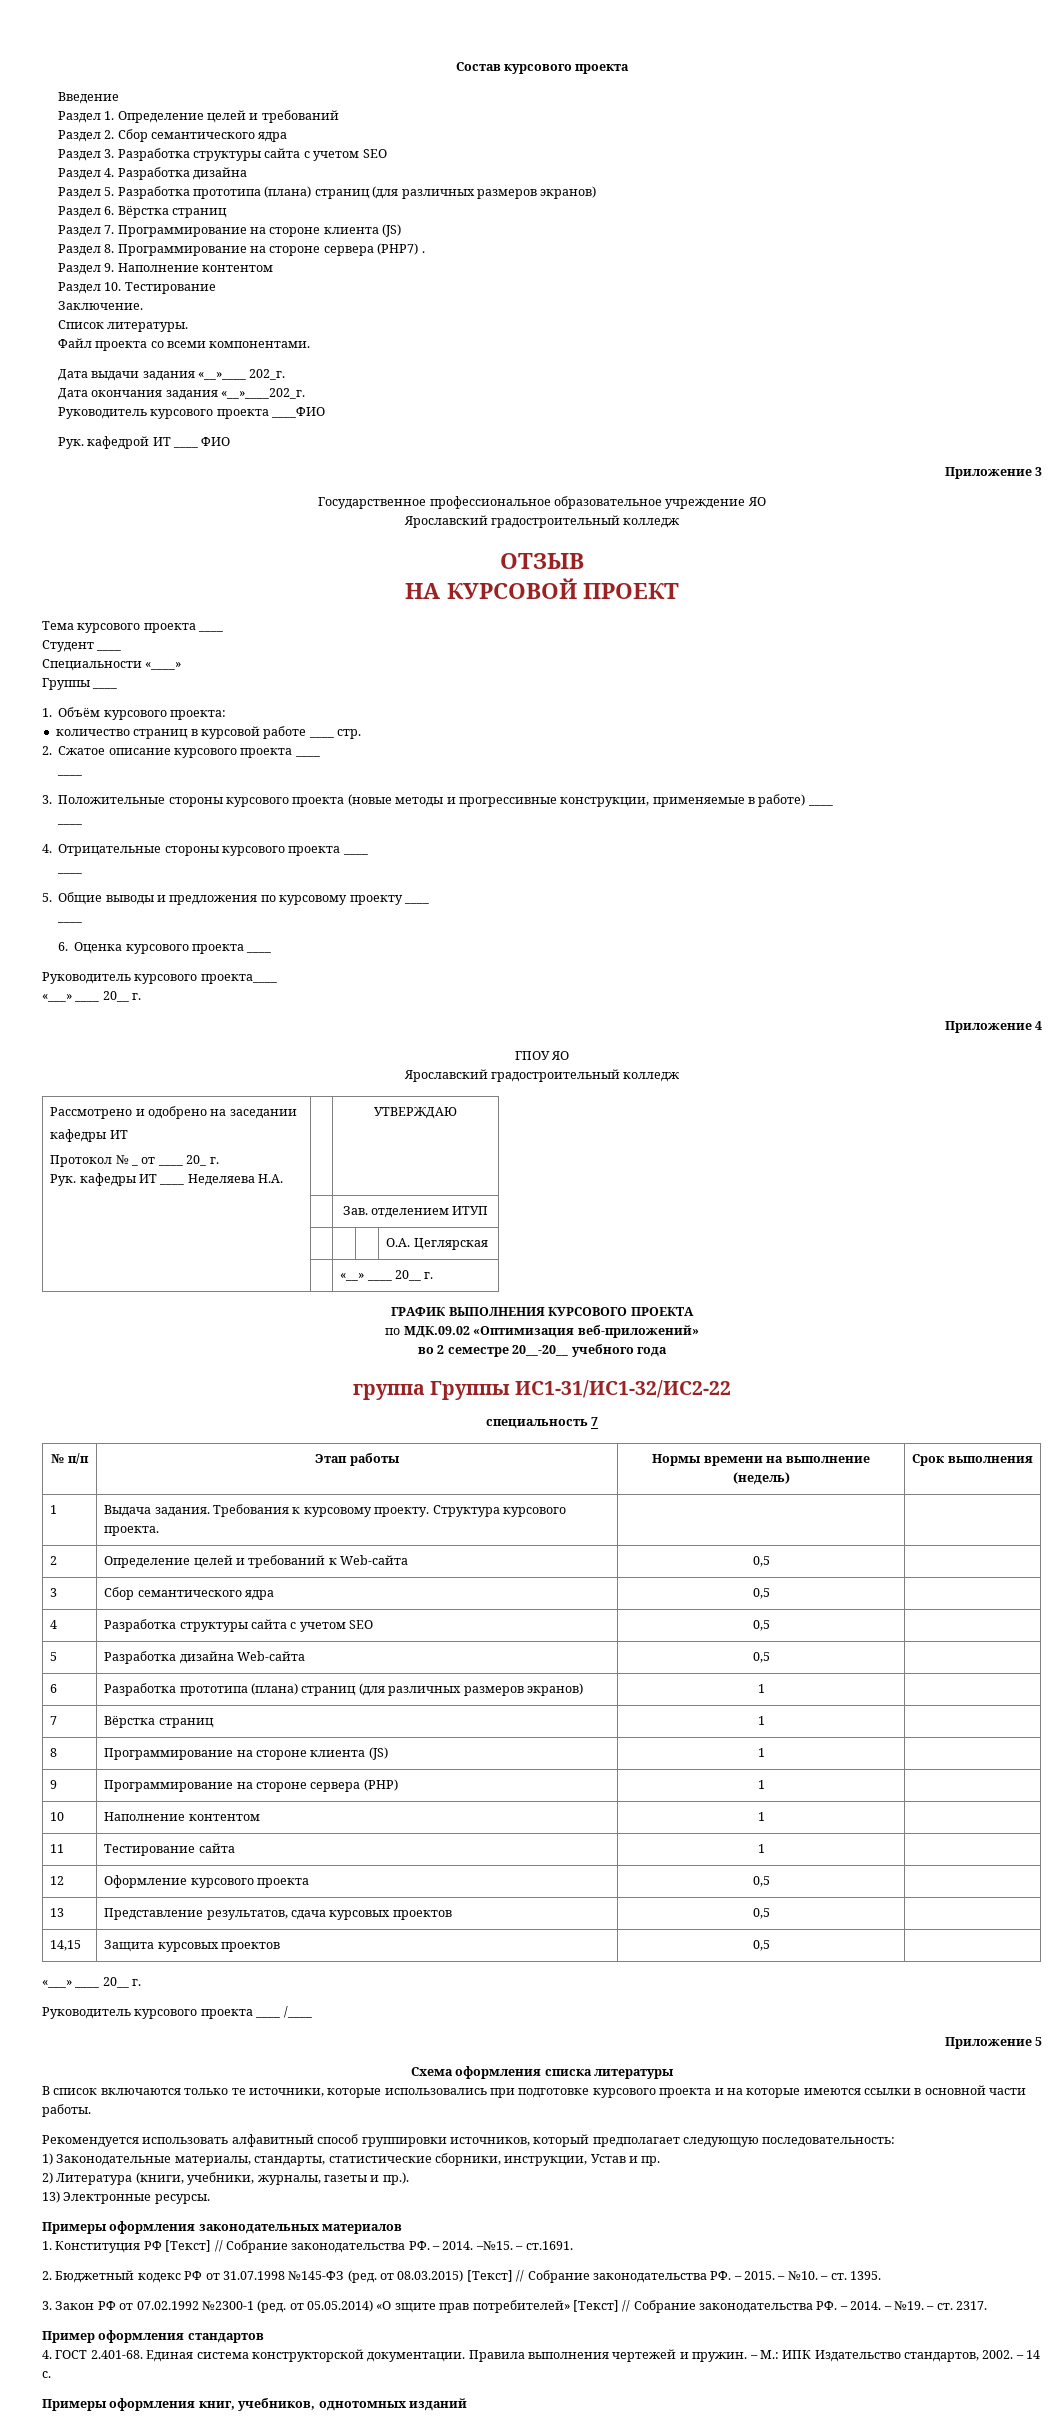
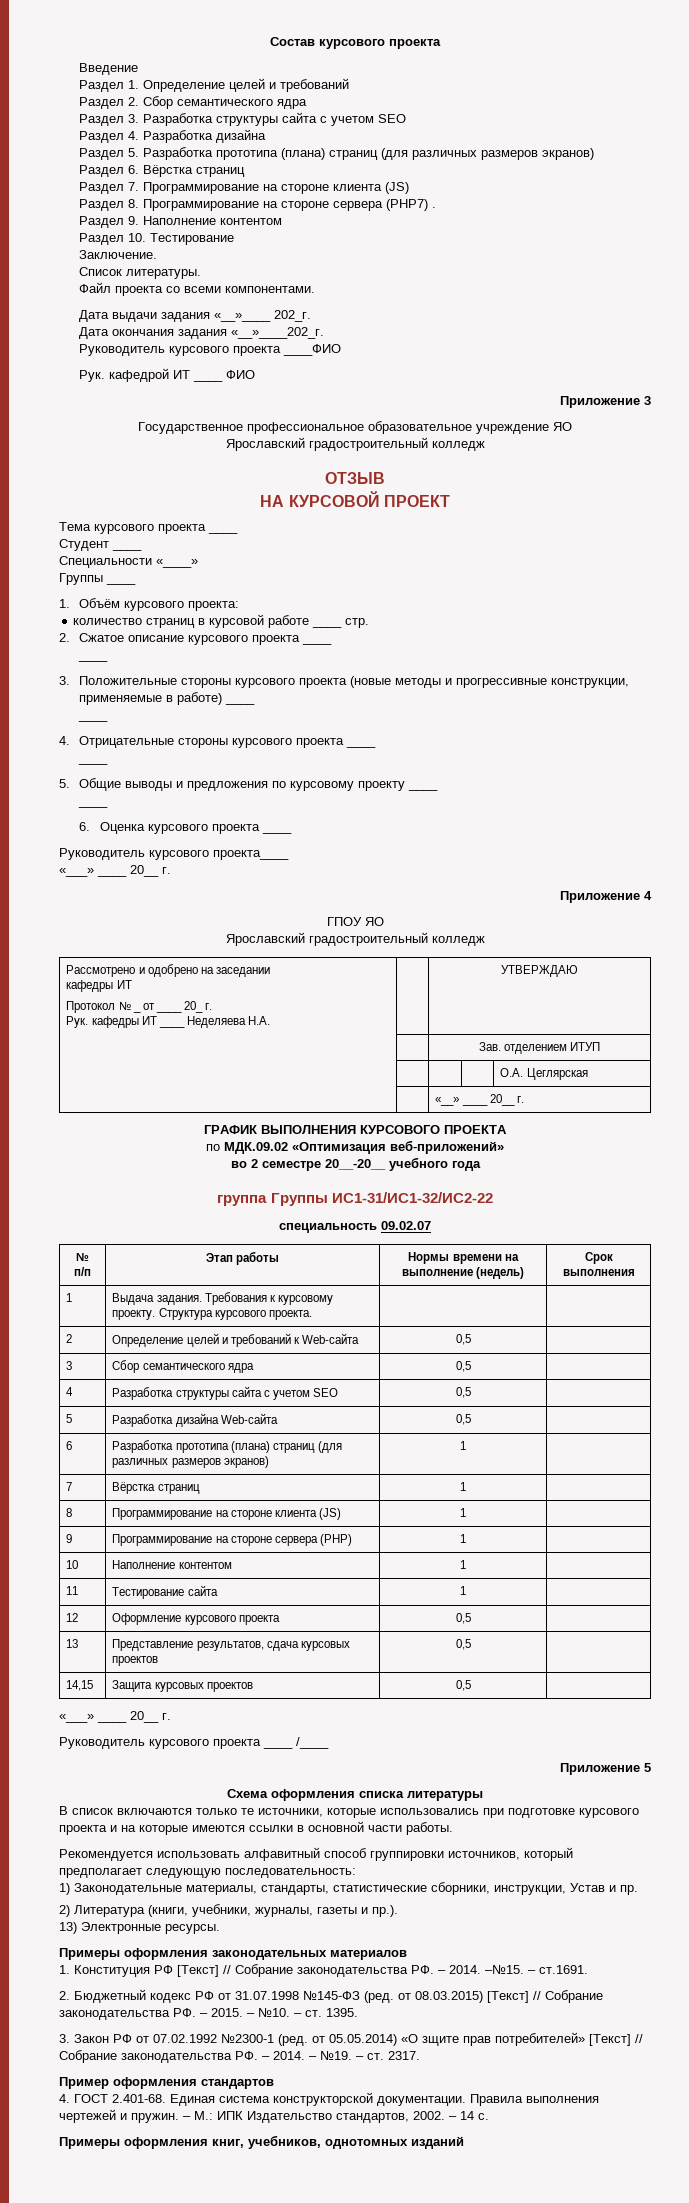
- специальность 7
+ специальность 09.02.07

